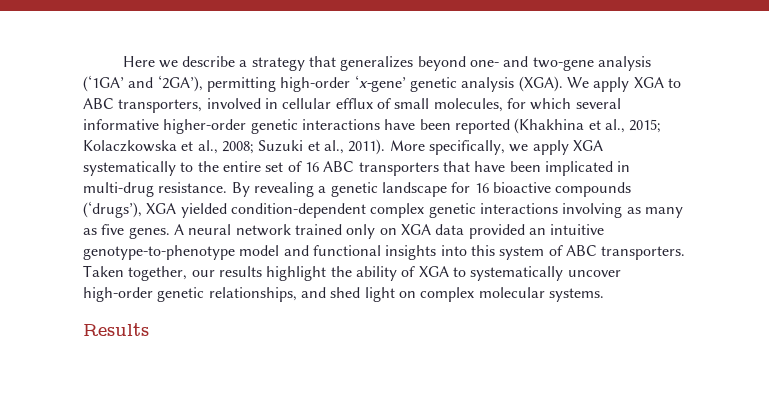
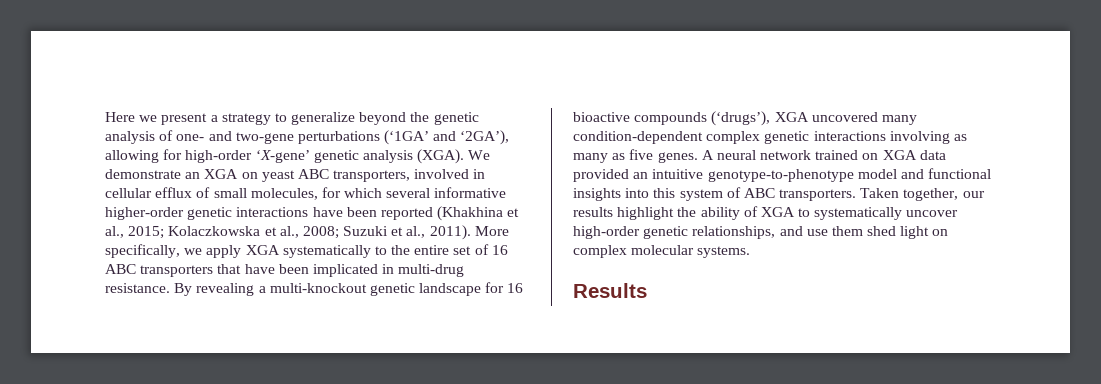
- Here we describe a strategy that generalizes beyond one- and two-gene analysis (‘1GA’ and ‘2GA’), permitting high-order ‘x-gene’ genetic analysis (XGA). We apply XGA to ABC transporters, involved in cellular efflux of small molecules, for which several informative higher-order genetic interactions have been reported (Khakhina et al., 2015; Kolaczkowska et al., 2008; Suzuki et al., 2011).
+ Here we present a strategy to generalize beyond the genetic analysis of one- and two-gene perturbations (‘1GA’ and ‘2GA’), allowing for high-order ‘X-gene’ genetic analysis (XGA). We demonstrate an XGA on yeast ABC transporters, involved in cellular efflux of small molecules, for which several informative higher-order genetic interactions have been reported (Khakhina et al., 2015; Kolaczkowska et al., 2008; Suzuki et al., 2011).
- By revealing a genetic landscape for 16 bioactive compounds (‘drugs’), XGA yielded condition-dependent complex genetic interactions involving as many as five genes.
+ By revealing a multi-knockout genetic landscape for 16 bioactive compounds (‘drugs’), XGA uncovered many condition-dependent complex genetic interactions involving as many as five genes.
- A neural network trained only on XGA data provided an intuitive genotype-to-phenotype model and functional insights into this system of ABC transporters.
+ A neural network trained on XGA data provided an intuitive genotype-to-phenotype model and functional insights into this system of ABC transporters.
- Taken together, our results highlight the ability of XGA to systematically uncover high-order genetic relationships, and shed light on complex molecular systems.
+ Taken together, our results highlight the ability of XGA to systematically uncover high-order genetic relationships, and use them shed light on complex molecular systems.

